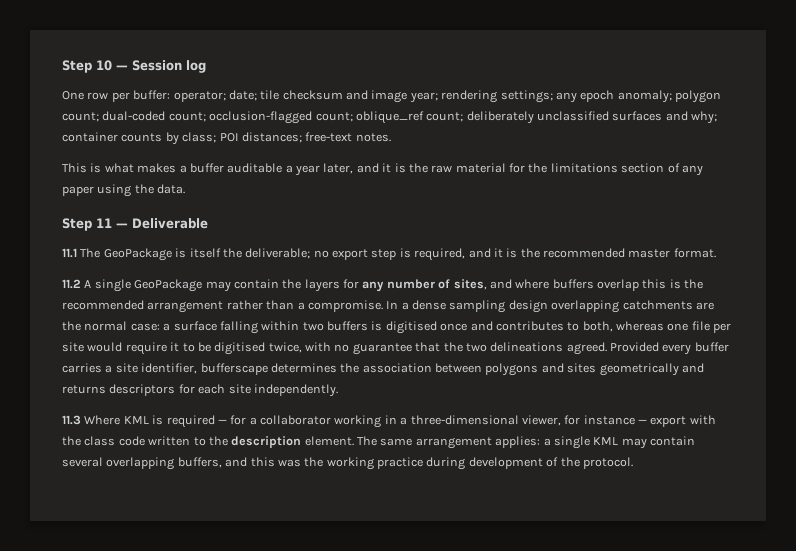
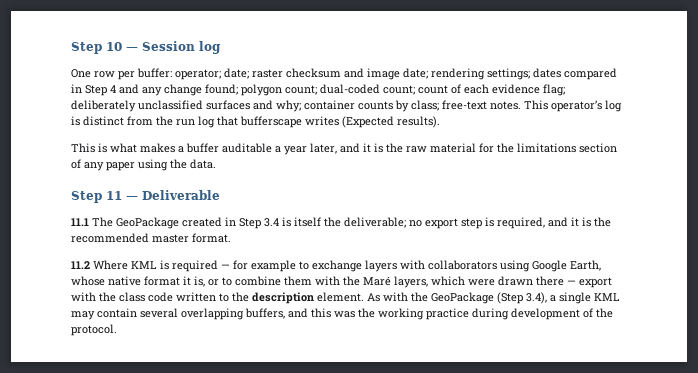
- One row per buffer: operator; date; tile checksum and image year; rendering settings; any epoch anomaly; polygon count; dual-coded count; occlusion-flagged count; oblique_ref count; deliberately unclassified surfaces and why; container counts by class; POI distances; free-text notes.
+ One row per buffer: operator; date; raster checksum and image date; rendering settings; dates compared in Step 4 and any change found; polygon count; dual-coded count; count of each evidence flag; deliberately unclassified surfaces and why; container counts by class; free-text notes. This operator’s log is distinct from the run log that bufferscape writes (Expected results).
- 11.1 The GeoPackage is itself the deliverable; no export step is required, and it is the recommended master format.
+ 11.1 The GeoPackage created in Step 3.4 is itself the deliverable; no export step is required, and it is the recommended master format.
- 11.2 A single GeoPackage may contain the layers for any number of sites, and where buffers overlap this is the recommended arrangement rather than a compromise. In a dense sampling design overlapping catchments are the normal case: a surface falling within two buffers is digitised once and contributes to both, whereas one file per site would require it to be digitised twice, with no guarantee that the two delineations agreed. Provided every buffer carries a site identifier, bufferscape determines the association between polygons and sites geometrically and returns descriptors for each site independently.
- 11.3 Where KML is required — for a collaborator working in a three-dimensional viewer, for instance — export with the class code written to the description element.
+ 11.2 Where KML is required — for example to exchange layers with collaborators using Google Earth, whose native format it is, or to combine them with the Maré layers, which were drawn there — export with the class code written to the description element.
- The same arrangement applies: a single KML may contain several overlapping buffers, and this was the working practice during development of the protocol.
+ As with the GeoPackage (Step 3.4), a single KML may contain several overlapping buffers, and this was the working practice during development of the protocol.

